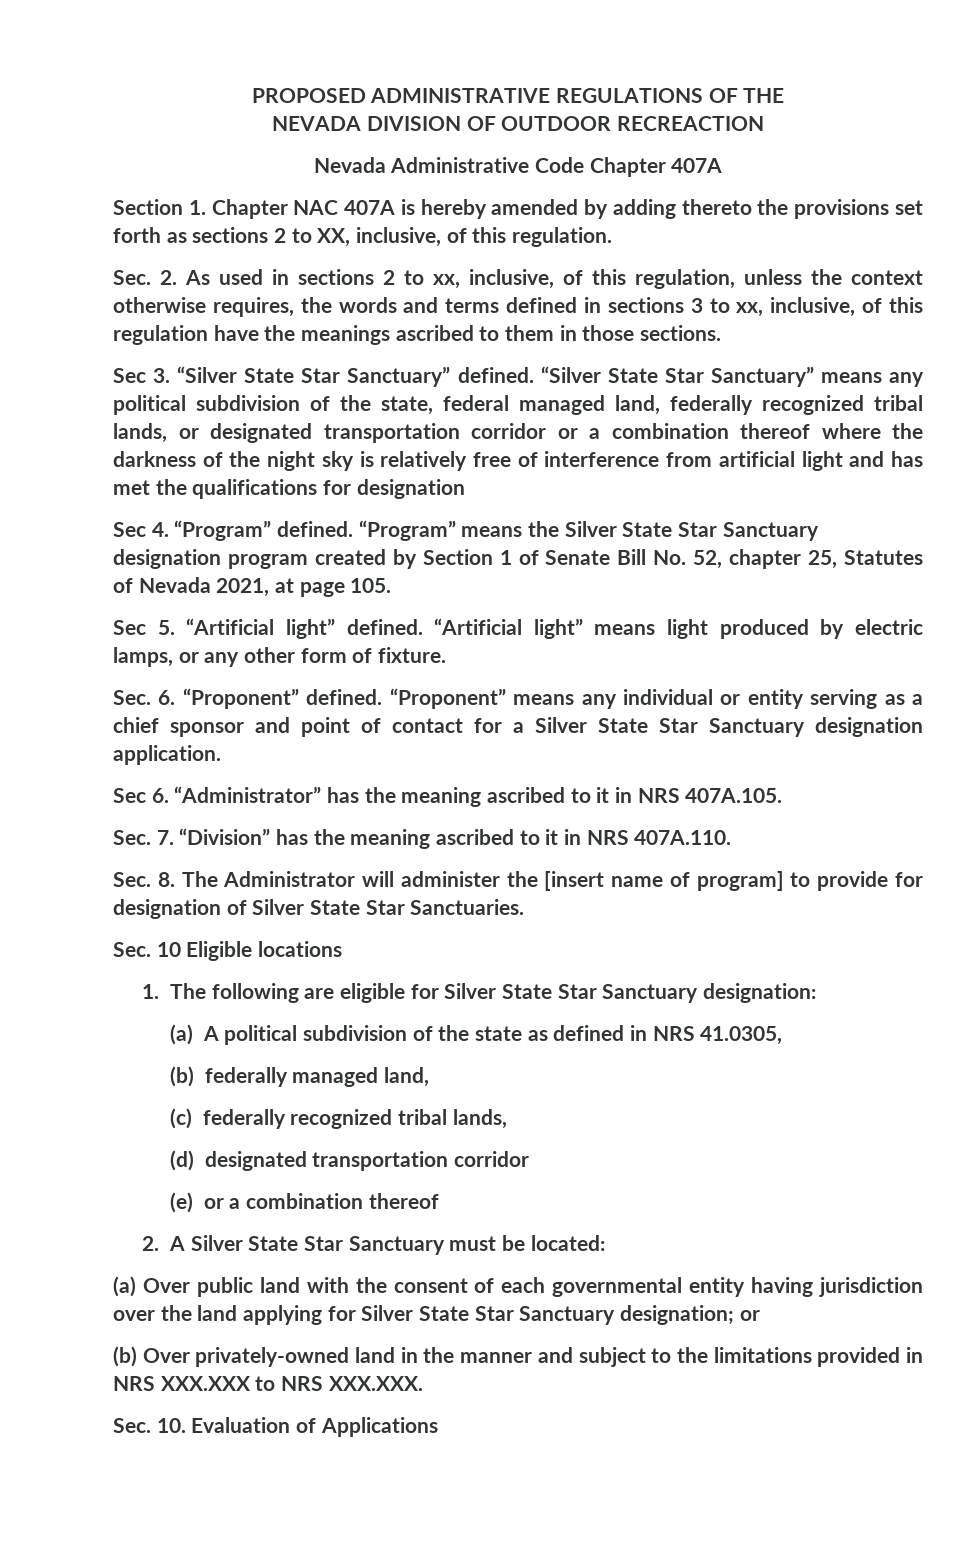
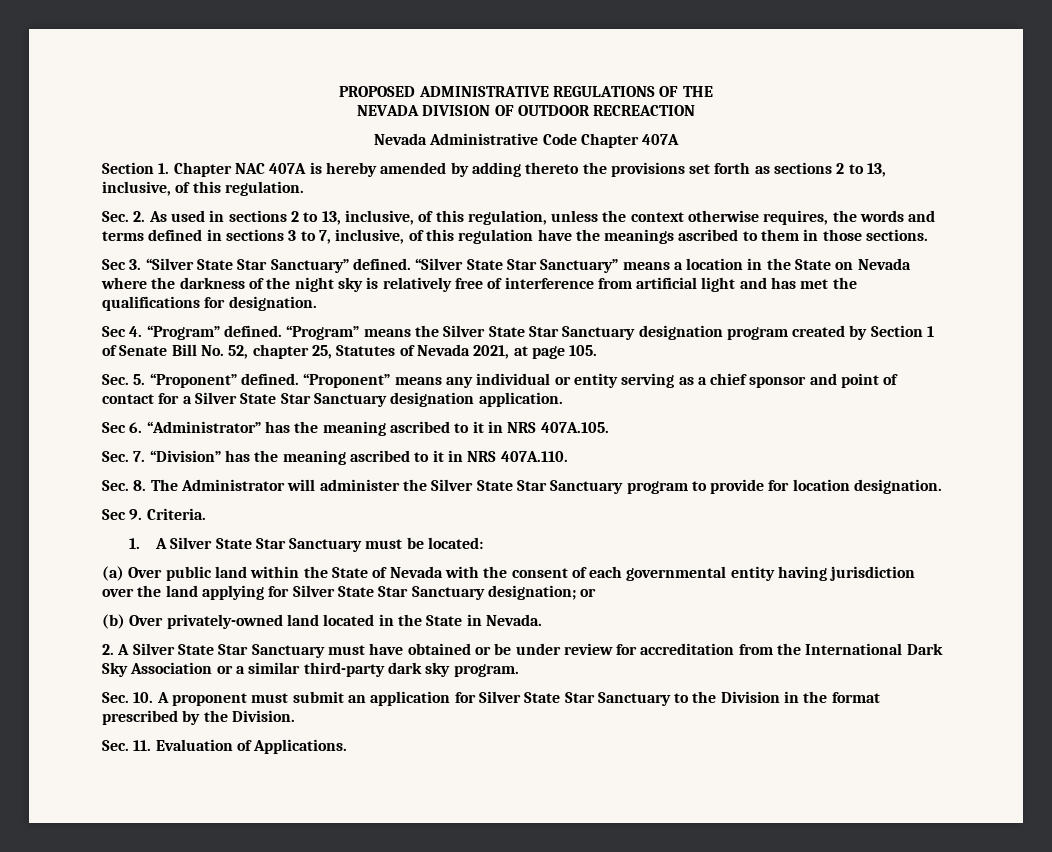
- Section 1. Chapter NAC 407A is hereby amended by adding thereto the provisions set forth as sections 2 to XX, inclusive, of this regulation.
+ Section 1. Chapter NAC 407A is hereby amended by adding thereto the provisions set forth as sections 2 to 13, inclusive, of this regulation.
- Sec. 2. As used in sections 2 to xx, inclusive, of this regulation, unless the context otherwise requires, the words and terms defined in sections 3 to xx, inclusive, of this regulation have the meanings ascribed to them in those sections.
+ Sec. 2. As used in sections 2 to 13, inclusive, of this regulation, unless the context otherwise requires, the words and terms defined in sections 3 to 7, inclusive, of this regulation have the meanings ascribed to them in those sections.
- “Silver State Star Sanctuary” means any political subdivision of the state, federal managed land, federally recognized tribal lands, or designated transportation corridor or a combination thereof where the darkness of the night sky is relatively free of interference from artificial light and has met the qualifications for designation
+ “Silver State Star Sanctuary” means a location in the State on Nevada where the darkness of the night sky is relatively free of interference from artificial light and has met the qualifications for designation.
- Sec 5. “Artificial light” defined. “Artificial light” means light produced by electric lamps, or any other form of fixture.
- Sec. 6. “Proponent” defined.
+ Sec. 5. “Proponent” defined.
- Sec. 8. The Administrator will administer the [insert name of program] to provide for designation of Silver State Star Sanctuaries.
- Sec. 10 Eligible locations
- 1. The following are eligible for Silver State Star Sanctuary designation:
- (a) A political subdivision of the state as defined in NRS 41.0305,
- (b) federally managed land,
- (c) federally recognized tribal lands,
- (d) designated transportation corridor
- (e) or a combination thereof
- 2. A Silver State Star Sanctuary must be located:
+ Sec. 8. The Administrator will administer the Silver State Star Sanctuary program to provide for location designation.
+ Sec 9. Criteria.
+ 1. A Silver State Star Sanctuary must be located:
- (a) Over public land with the consent of each governmental entity having jurisdiction over the land applying for Silver State Star Sanctuary designation; or
+ (a) Over public land within the State of Nevada with the consent of each governmental entity having jurisdiction over the land applying for Silver State Star Sanctuary designation; or
- (b) Over privately-owned land in the manner and subject to the limitations provided in NRS XXX.XXX to NRS XXX.XXX.
- Sec. 10. Evaluation of Applications
+ (b) Over privately-owned land located in the State in Nevada.
+ 2. A Silver State Star Sanctuary must have obtained or be under review for accreditation from the International Dark Sky Association or a similar third-party dark sky program.
+ Sec. 10. A proponent must submit an application for Silver State Star Sanctuary to the Division in the format prescribed by the Division.
+ Sec. 11. Evaluation of Applications.

